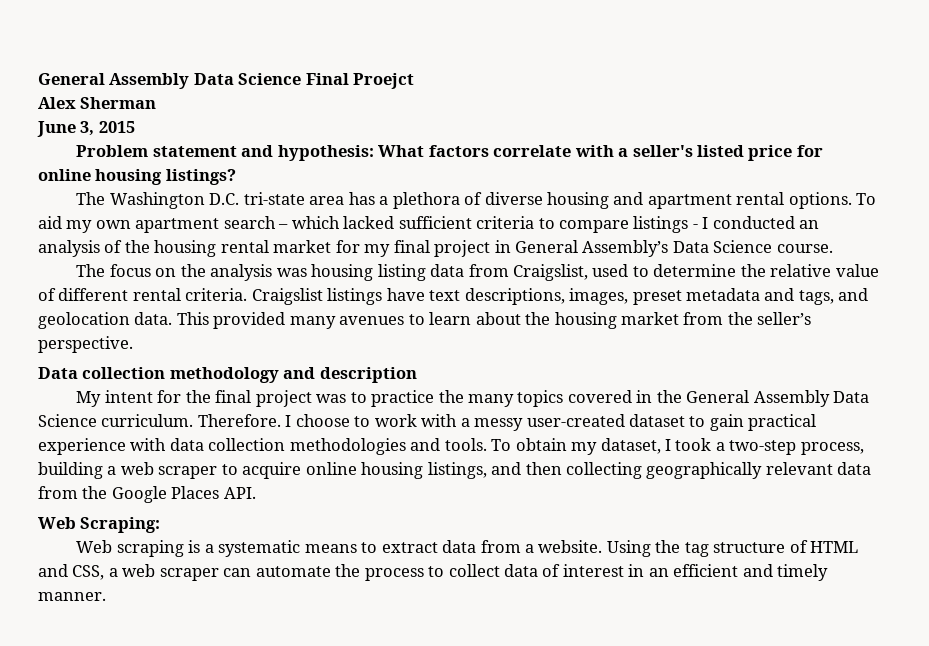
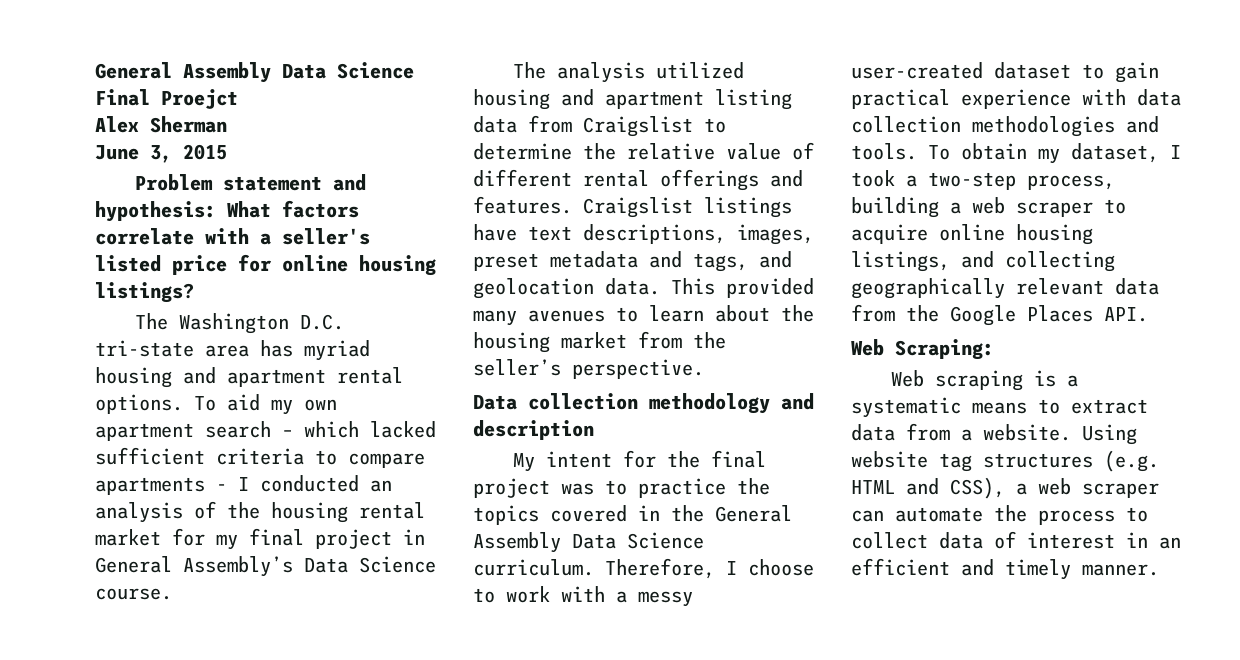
- The Washington D.C. tri-state area has a plethora of diverse housing and apartment rental options.
+ The Washington D.C. tri-state area has myriad housing and apartment rental options.
- To aid my own apartment search – which lacked sufficient criteria to compare listings - I conducted an analysis of the housing rental market for my final project in General Assembly’s Data Science course.
+ To aid my own apartment search – which lacked sufficient criteria to compare apartments - I conducted an analysis of the housing rental market for my final project in General Assembly’s Data Science course.
- The focus on the analysis was housing listing data from Craigslist, used to determine the relative value of different rental criteria.
+ The analysis utilized housing and apartment listing data from Craigslist to determine the relative value of different rental offerings and features.
- My intent for the final project was to practice the many topics covered in the General Assembly Data Science curriculum.
+ My intent for the final project was to practice the topics covered in the General Assembly Data Science curriculum.
- Therefore. I choose to work with a messy user-created dataset to gain practical experience with data collection methodologies and tools.
+ Therefore, I choose to work with a messy user-created dataset to gain practical experience with data collection methodologies and tools.
- To obtain my dataset, I took a two-step process, building a web scraper to acquire online housing listings, and then collecting geographically relevant data from the Google Places API.
+ To obtain my dataset, I took a two-step process, building a web scraper to acquire online housing listings, and collecting geographically relevant data from the Google Places API.
- Using the tag structure of HTML and CSS, a web scraper can automate the process to collect data of interest in an efficient and timely manner.
+ Using website tag structures (e.g. HTML and CSS), a web scraper can automate the process to collect data of interest in an efficient and timely manner.

